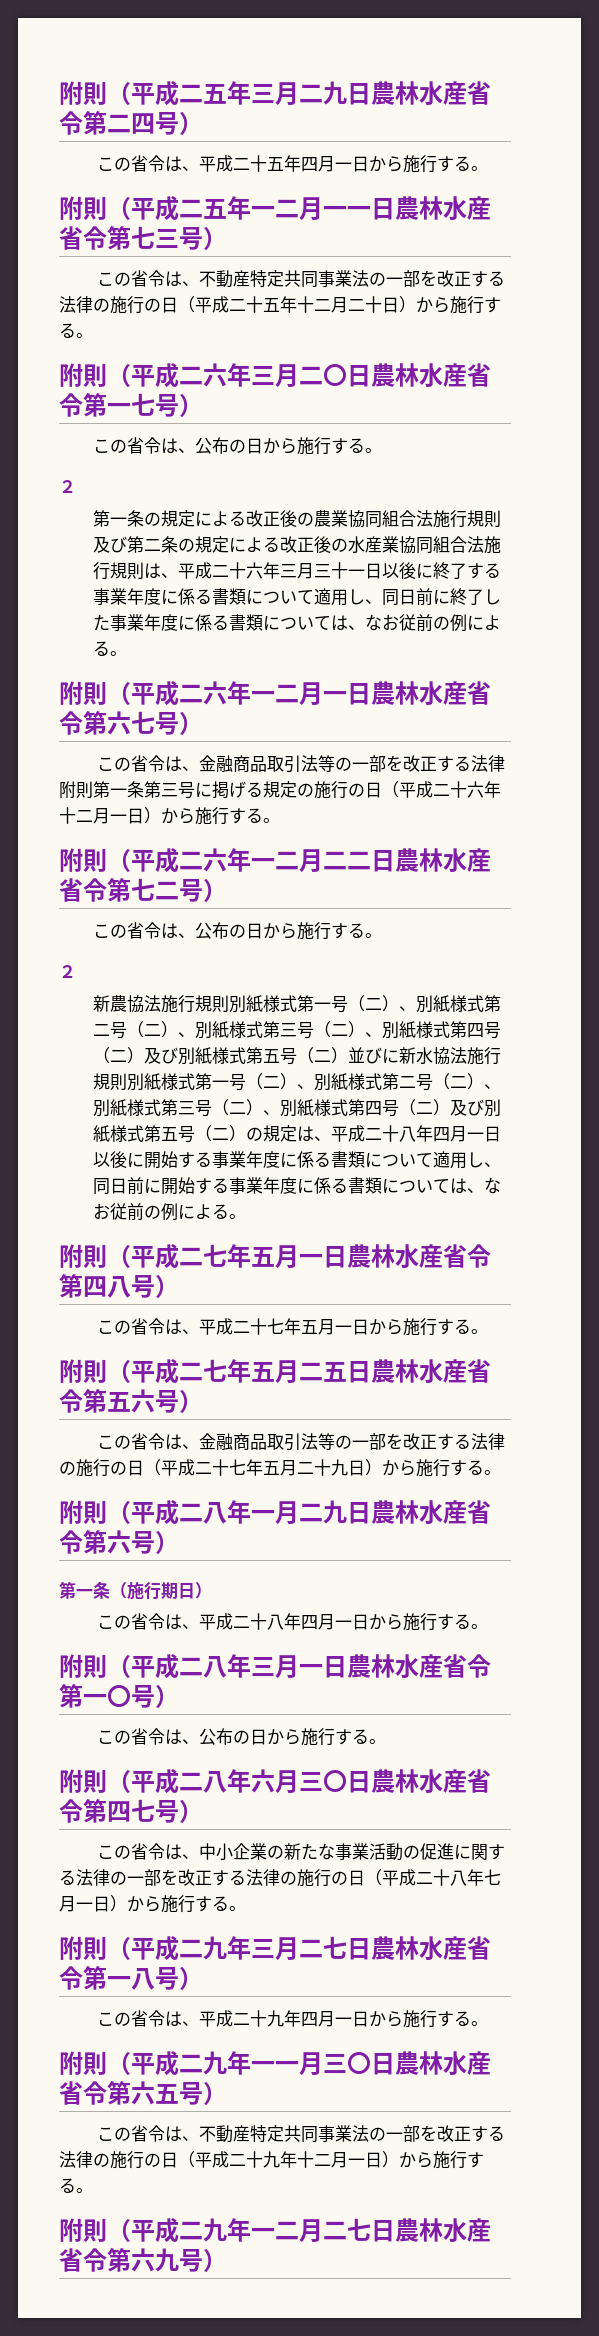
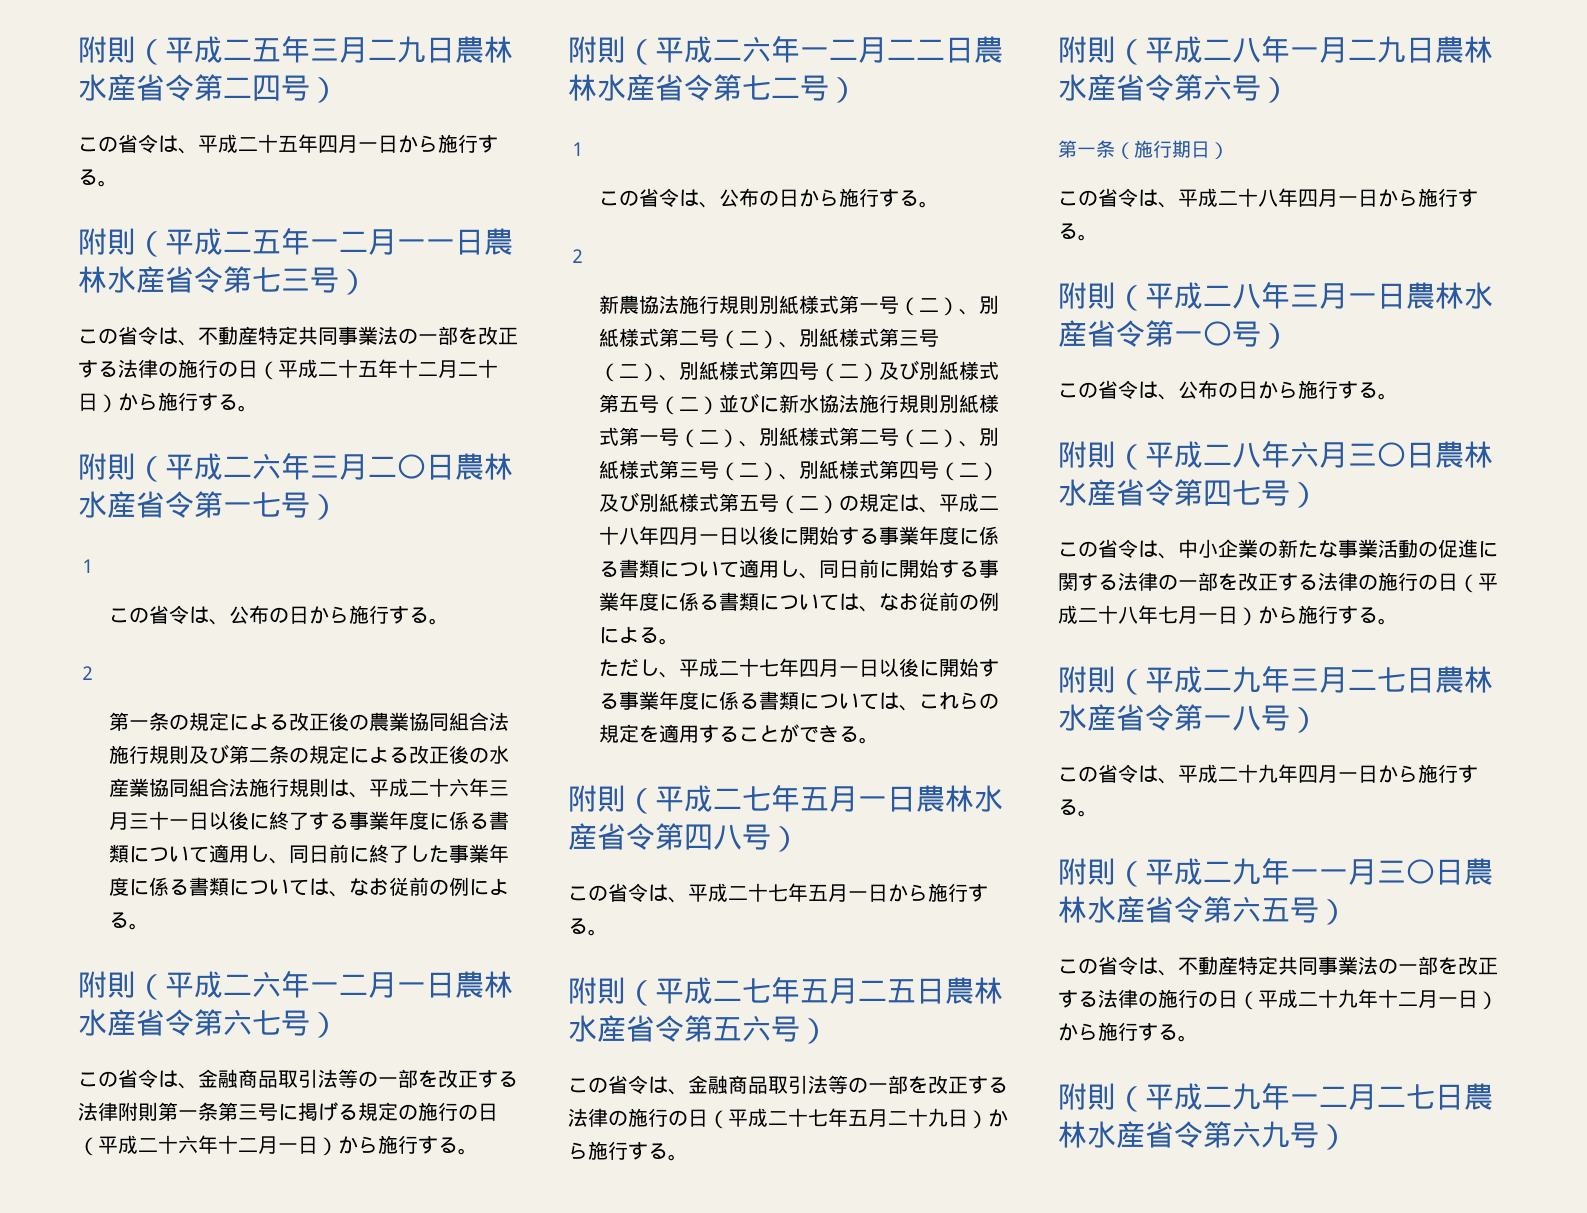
  附則（平成二六年三月二〇日農林水産省令第一七号）
+ １
  附則（平成二六年一二月二二日農林水産省令第七二号）
+ １
+ ただし、平成二十七年四月一日以後に開始する事業年度に係る書類については、これらの規定を適用することができる。

